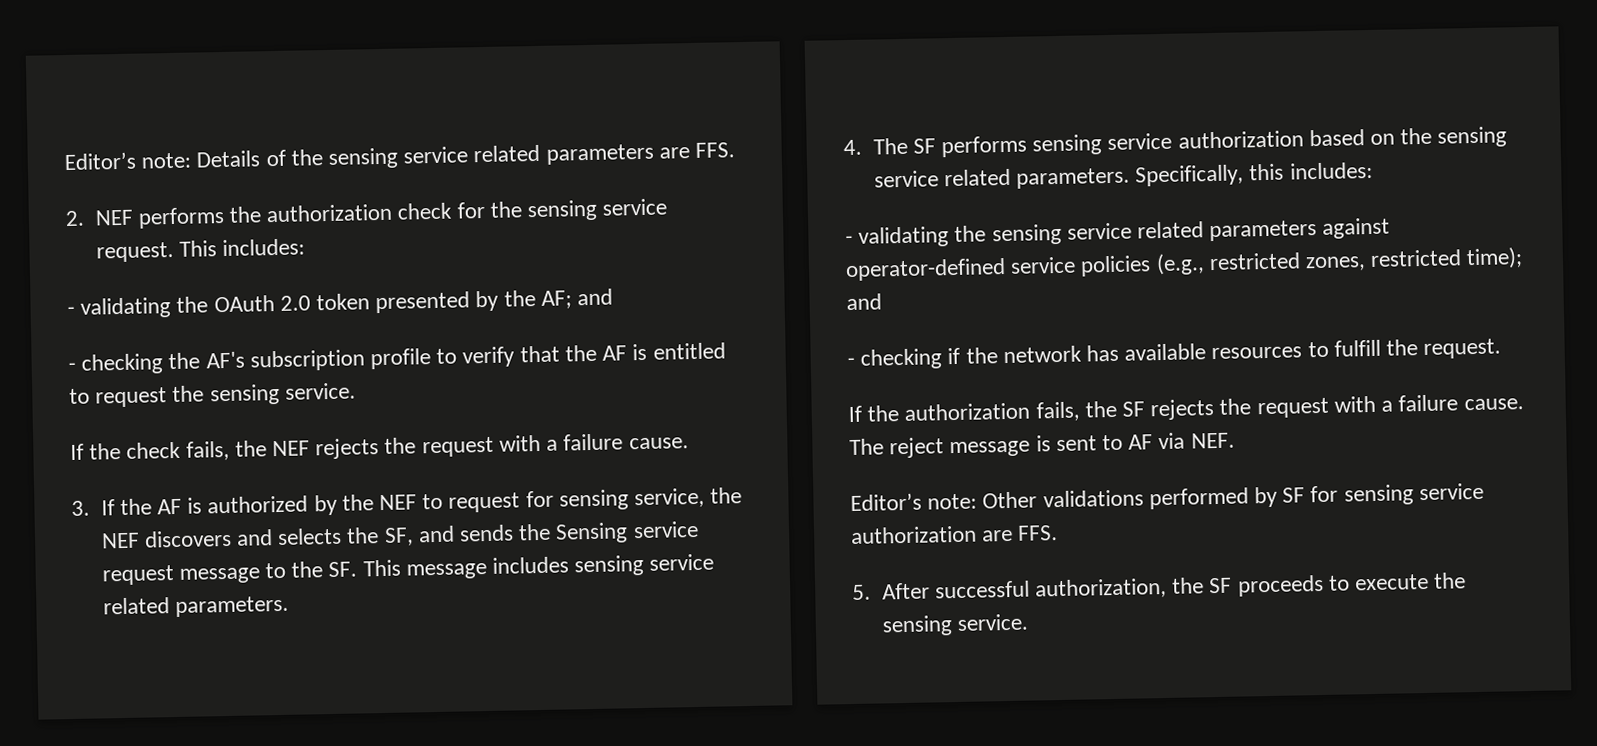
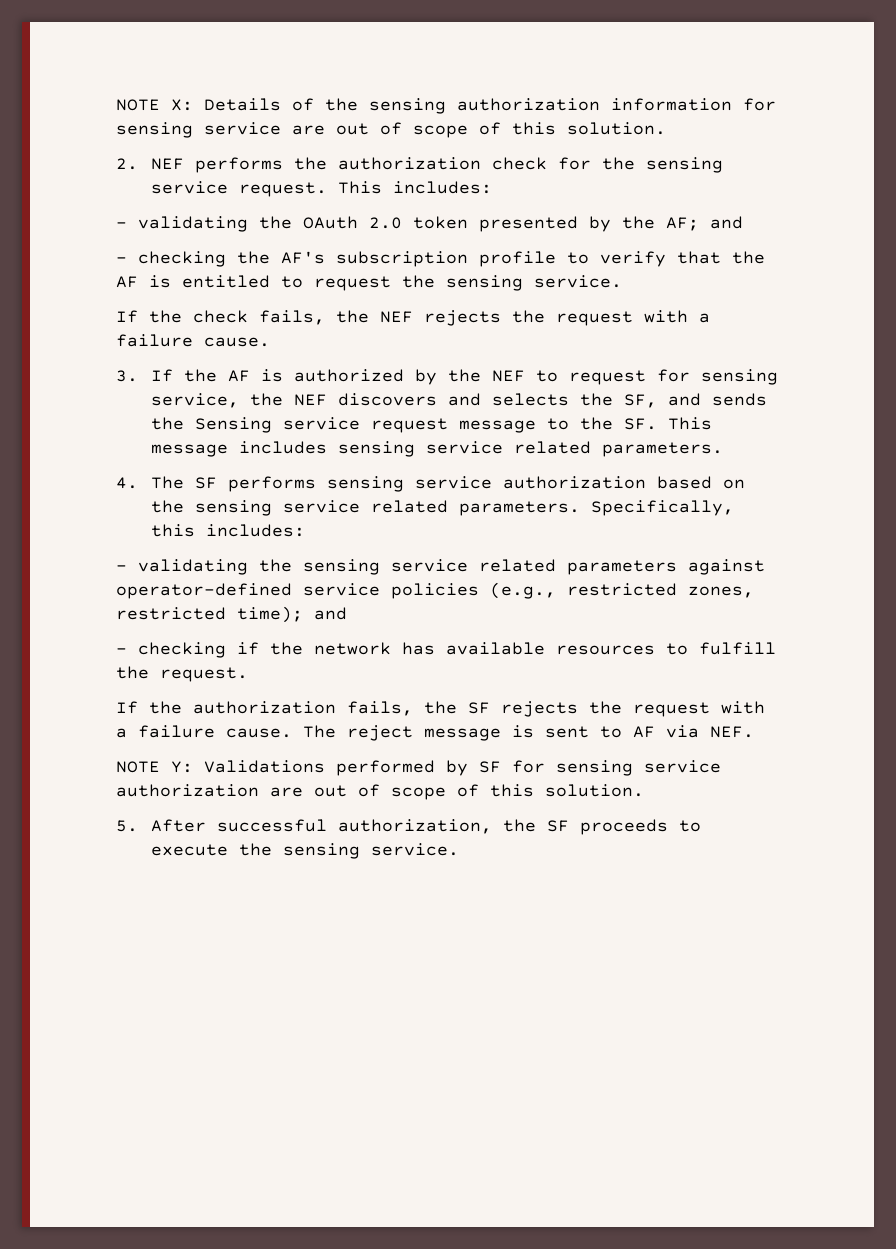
- Editor’s note: Details of the sensing service related parameters are FFS.
+ NOTE X: Details of the sensing authorization information for sensing service are out of scope of this solution.
- Editor’s note: Other validations performed by SF for sensing service authorization are FFS.
+ NOTE Y: Validations performed by SF for sensing service authorization are out of scope of this solution.

